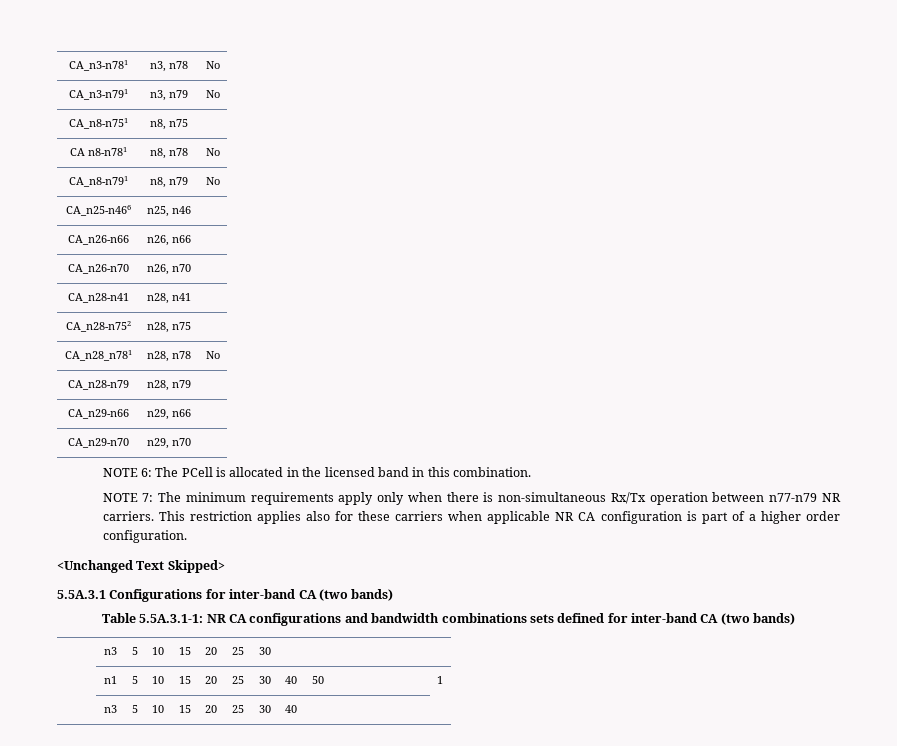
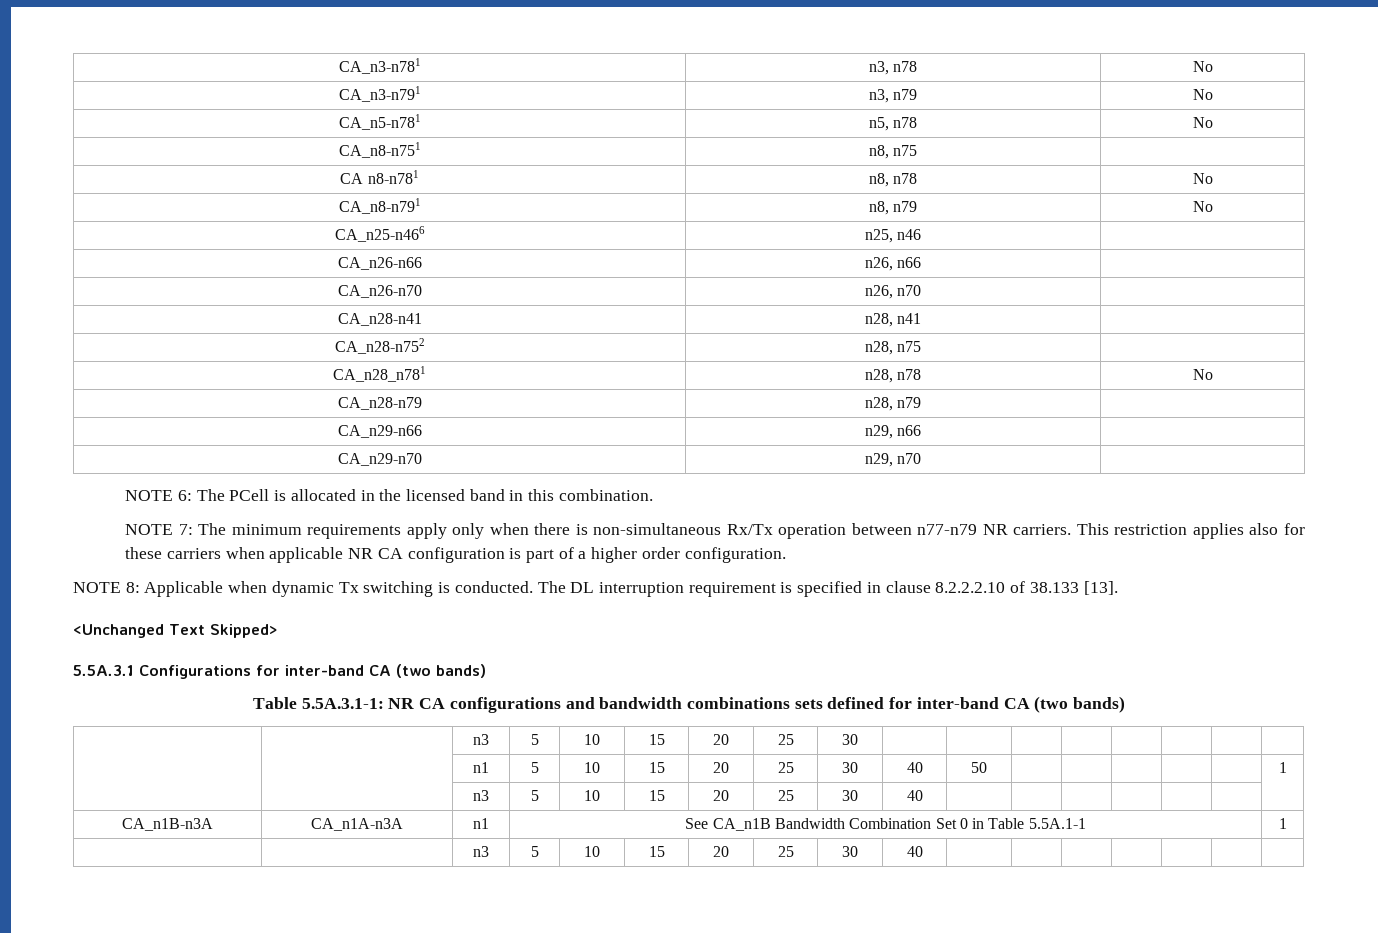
+ CA_n5-n781 | n5, n78 | No
+ NOTE 8: Applicable when dynamic Tx switching is conducted. The DL interruption requirement is specified in clause 8.2.2.2.10 of 38.133 [13].
+ CA_n1B-n3A | CA_n1A-n3A | n1 | See CA_n1B Bandwidth Combination Set 0 in Table 5.5A.1-1 | 1
+ | | n3 | 5 | 10 | 15 | 20 | 25 | 30 | 40 | | | | | | |

